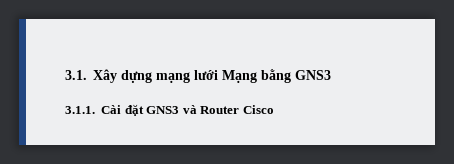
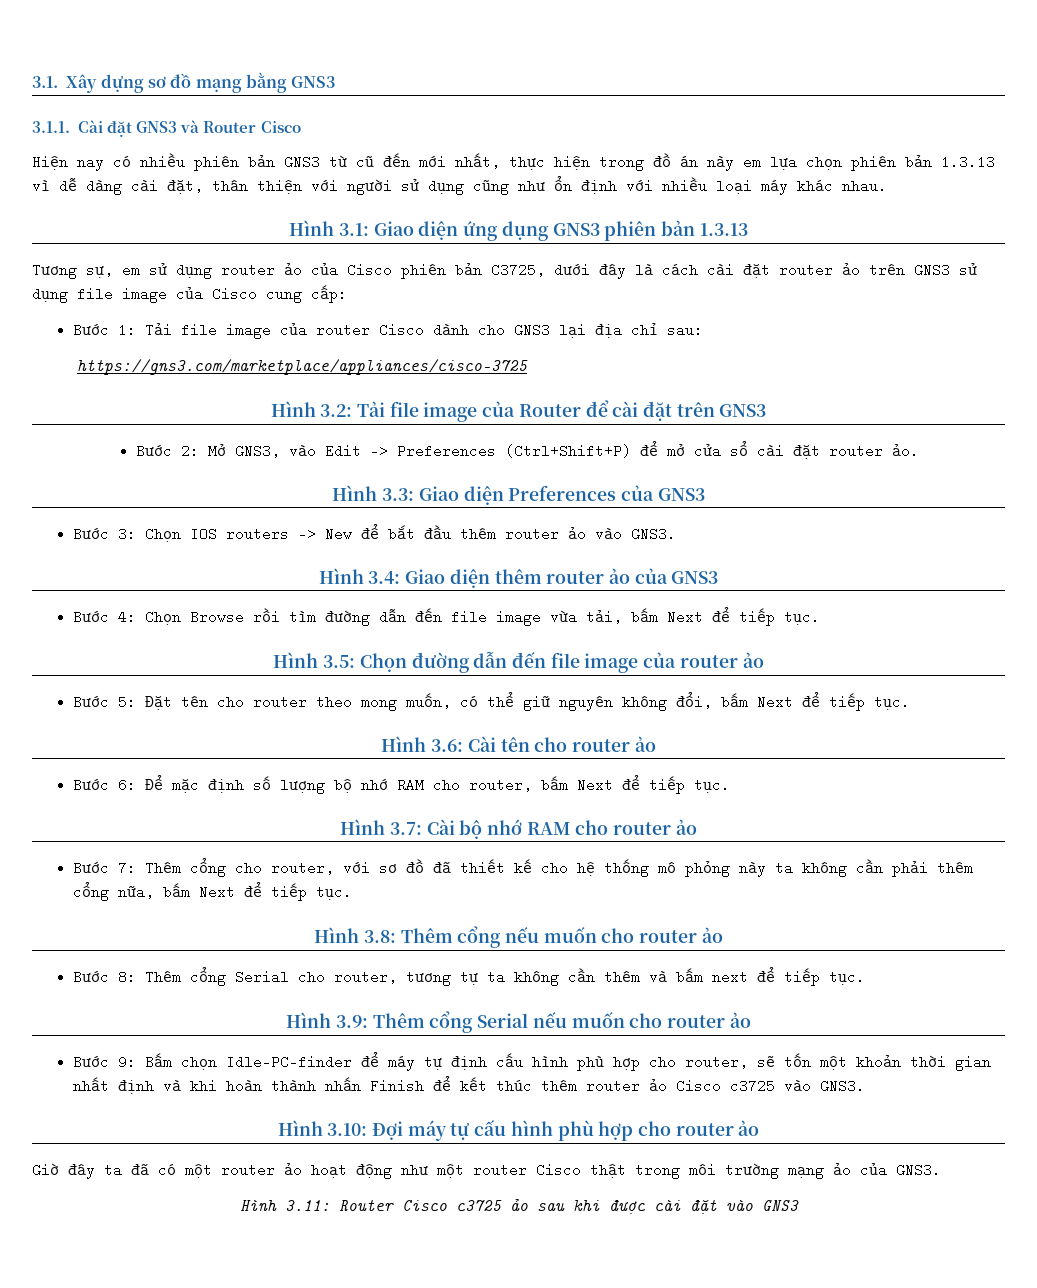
- 3.1. Xây dựng mạng lưới Mạng bằng GNS3
+ 3.1. Xây dựng sơ đồ mạng bằng GNS3
+ Hiện nay có nhiều phiên bản GNS3 từ cũ đến mới nhất, thực hiện trong đồ án này em lựa chọn phiên bản 1.3.13 vì dễ dàng cài đặt, thân thiện với người sử dụng cũng như ổn định với nhiều loại máy khác nhau.
+ Hình 3.1: Giao diện ứng dụng GNS3 phiên bản 1.3.13
+ Tương sự, em sử dụng router ảo của Cisco phiên bản C3725, dưới đây là cách cài đặt router ảo trên GNS3 sử dụng file image của Cisco cung cấp:
+ Bước 1: Tải file image của router Cisco dành cho GNS3 lại địa chỉ sau:
+ https://gns3.com/marketplace/appliances/cisco-3725
+ Hình 3.2: Tải file image của Router để cài đặt trên GNS3
+ Bước 2: Mở GNS3, vào Edit -> Preferences (Ctrl+Shift+P) để mở cửa sổ cài đặt router ảo.
+ Hình 3.3: Giao diện Preferences của GNS3
+ Bước 3: Chọn IOS routers -> New để bắt đầu thêm router ảo vào GNS3.
+ Hình 3.4: Giao diện thêm router ảo của GNS3
+ Bước 4: Chọn Browse rồi tìm đường dẫn đến file image vừa tải, bấm Next để tiếp tục.
+ Hình 3.5: Chọn đường dẫn đến file image của router ảo
+ Bước 5: Đặt tên cho router theo mong muốn, có thể giữ nguyên không đổi, bấm Next để tiếp tục.
+ Hình 3.6: Cài tên cho router ảo
+ Bước 6: Để mặc định số lượng bộ nhớ RAM cho router, bấm Next để tiếp tục.
+ Hình 3.7: Cài bộ nhớ RAM cho router ảo
+ Bước 7: Thêm cổng cho router, với sơ đồ đã thiết kế cho hệ thống mô phỏng này ta không cần phải thêm cổng nữa, bấm Next để tiếp tục.
+ Hình 3.8: Thêm cổng nếu muốn cho router ảo
+ Bước 8: Thêm cổng Serial cho router, tương tự ta không cần thêm và bấm next để tiếp tục.
+ Hình 3.9: Thêm cổng Serial nếu muốn cho router ảo
+ Bước 9: Bấm chọn Idle-PC-finder để máy tự định cấu hình phù hợp cho router, sẽ tốn một khoản thời gian nhất định và khi hoàn thành nhấn Finish để kết thúc thêm router ảo Cisco c3725 vào GNS3.
+ Hình 3.10: Đợi máy tự cấu hình phù hợp cho router ảo
+ Giờ đây ta đã có một router ảo hoạt động như một router Cisco thật trong môi trường mạng ảo của GNS3.
+ Hình 3.11: Router Cisco c3725 ảo sau khi được cài đặt vào GNS3

